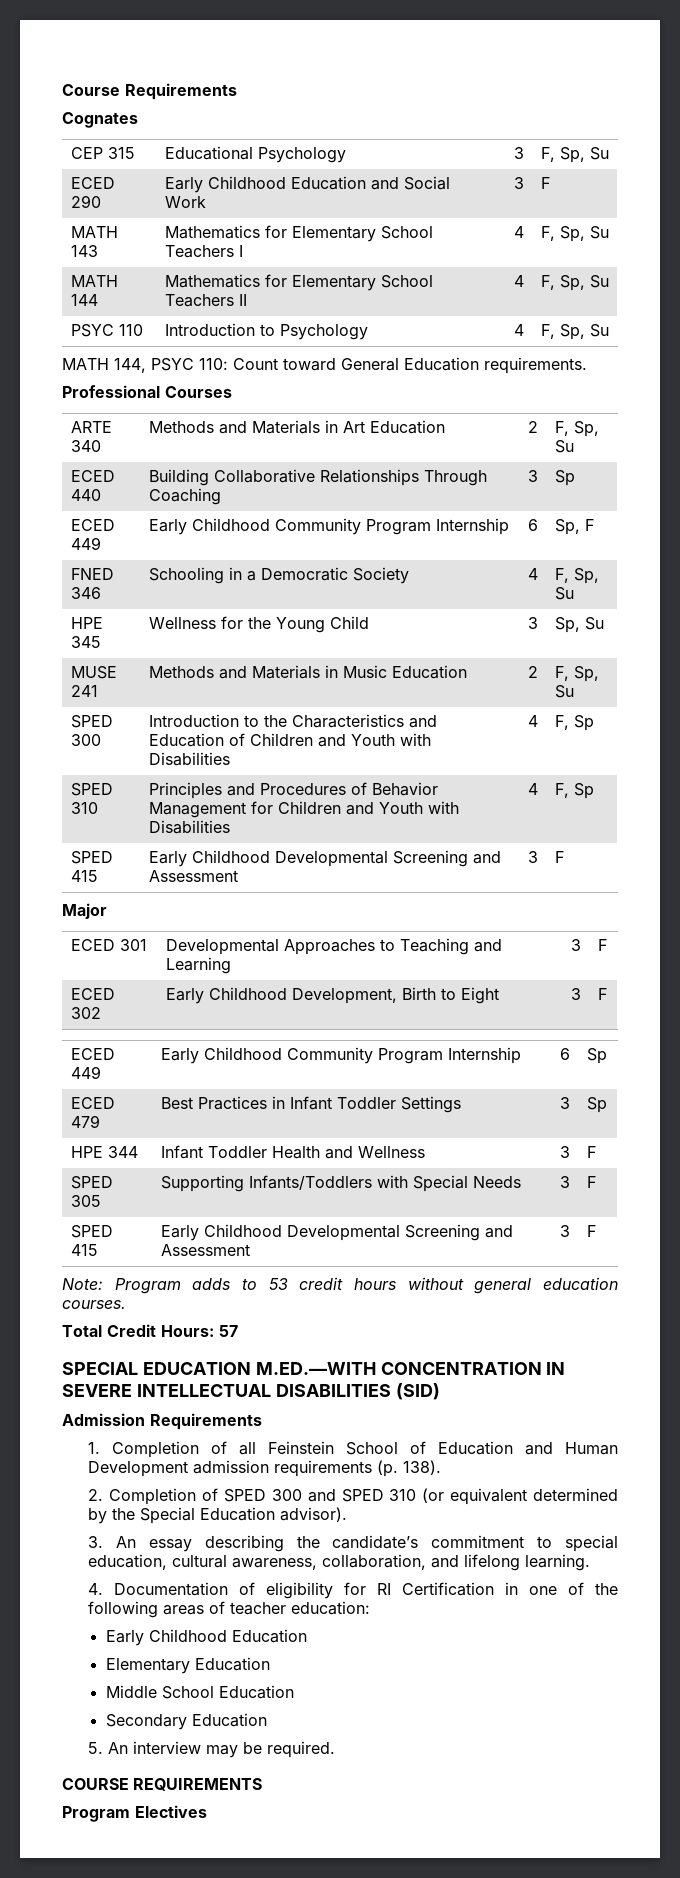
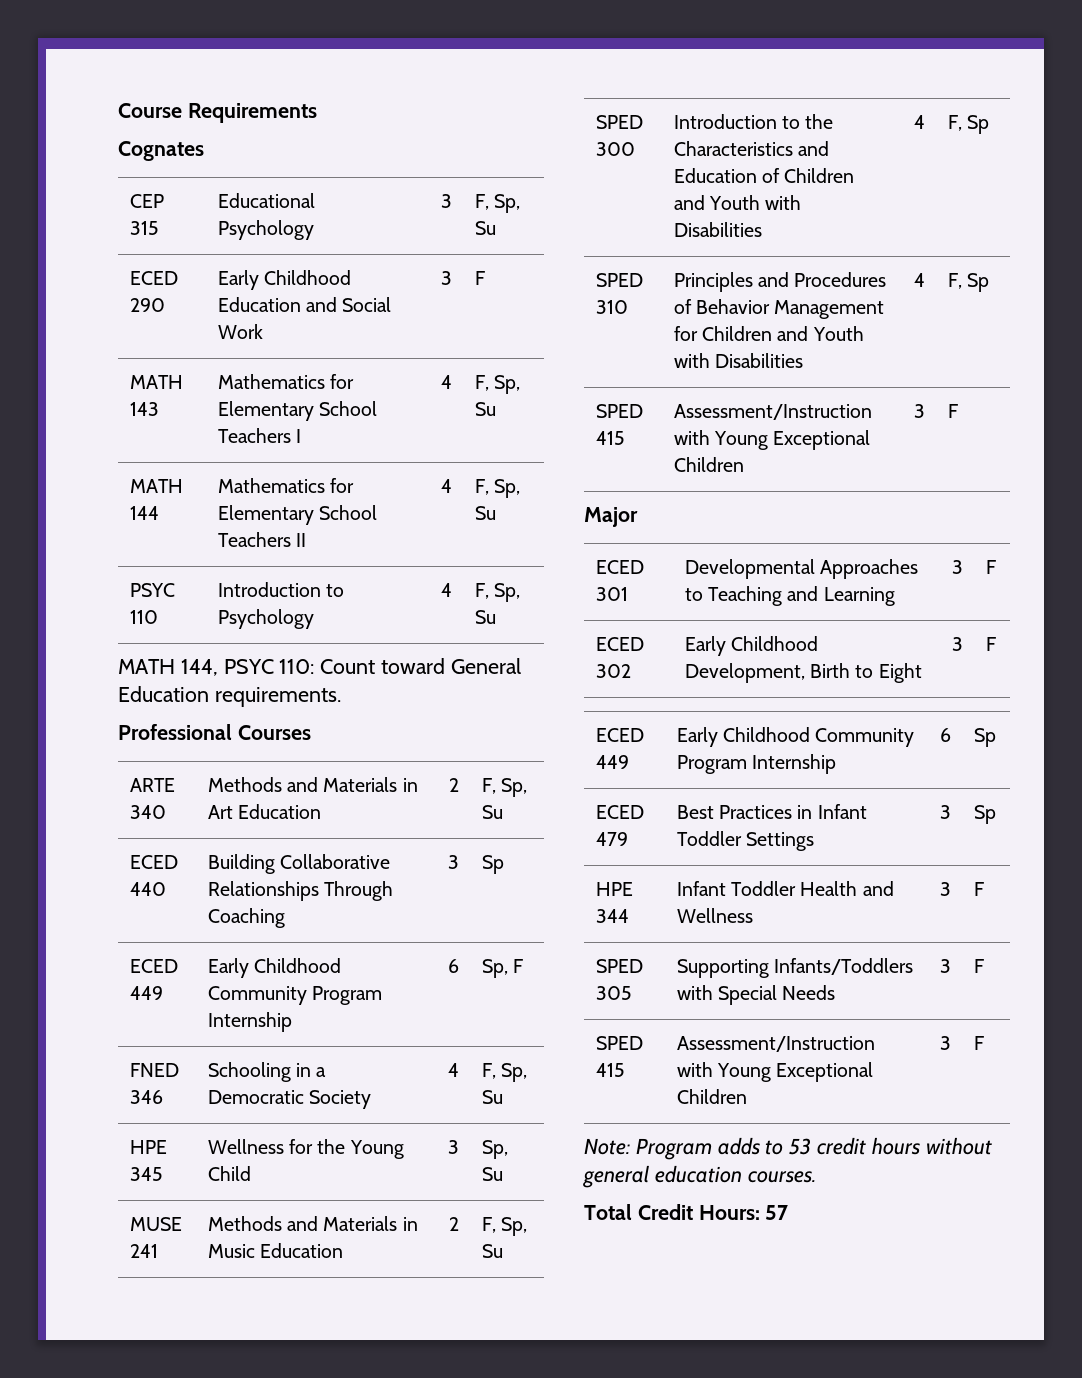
  SPED 310 | Principles and Procedures of Behavior Management for Children and Youth with Disabilities | 4 | F, Sp
- SPED 415 | Early Childhood Developmental Screening and Assessment | 3 | F
+ SPED 415 | Assessment/Instruction with Young Exceptional Children | 3 | F
  SPED 305 | Supporting Infants/Toddlers with Special Needs | 3 | F
- SPED 415 | Early Childhood Developmental Screening and Assessment | 3 | F
+ SPED 415 | Assessment/Instruction with Young Exceptional Children | 3 | F
- SPECIAL EDUCATION M.ED.—WITH CONCENTRATION IN SEVERE INTELLECTUAL DISABILITIES (SID)
- Admission Requirements
- 1. Completion of all Feinstein School of Education and Human Development admission requirements (p. 138).
- 2. Completion of SPED 300 and SPED 310 (or equivalent determined by the Special Education advisor).
- 3. An essay describing the candidate’s commitment to special education, cultural awareness, collaboration, and lifelong learning.
- 4. Documentation of eligibility for RI Certification in one of the following areas of teacher education:
- Early Childhood Education
- Elementary Education
- Middle School Education
- Secondary Education
- 5. An interview may be required.
- COURSE REQUIREMENTS
- Program Electives

